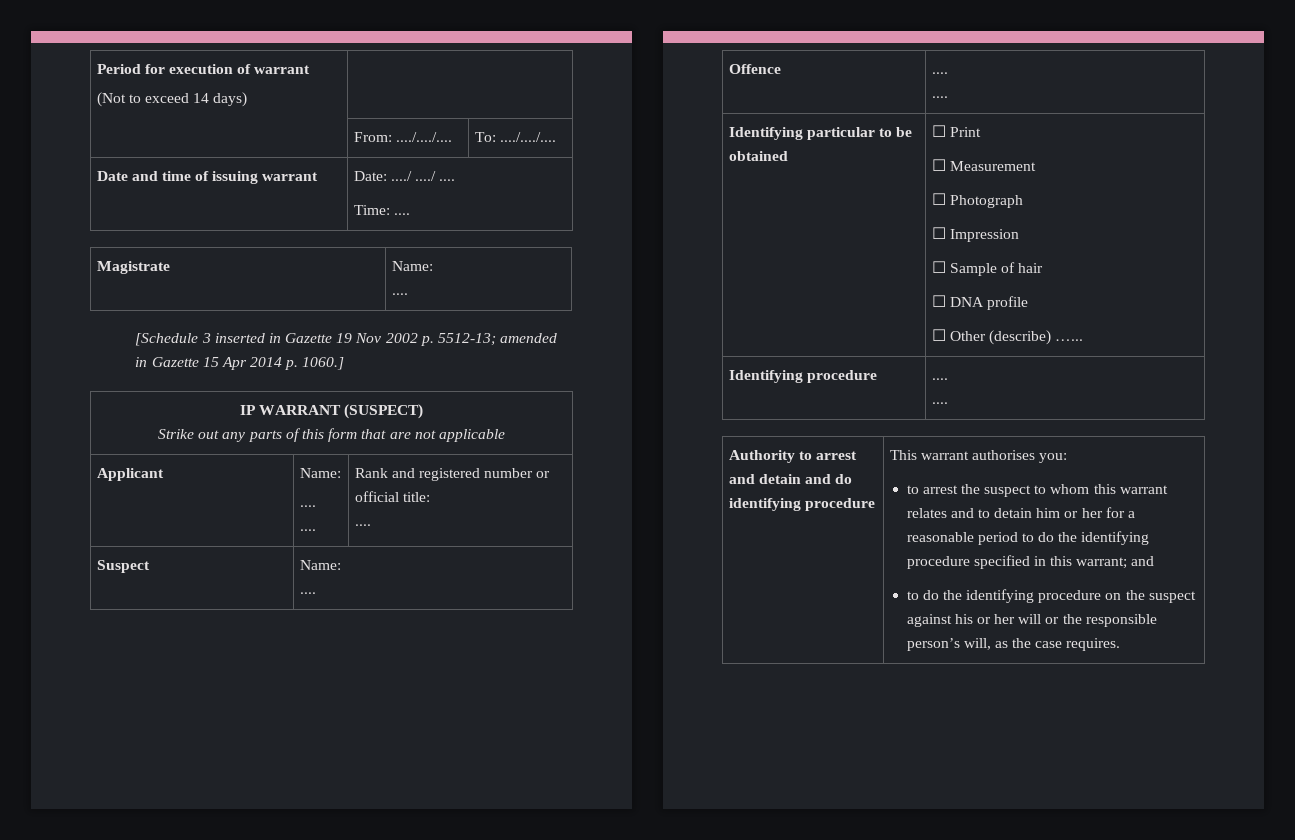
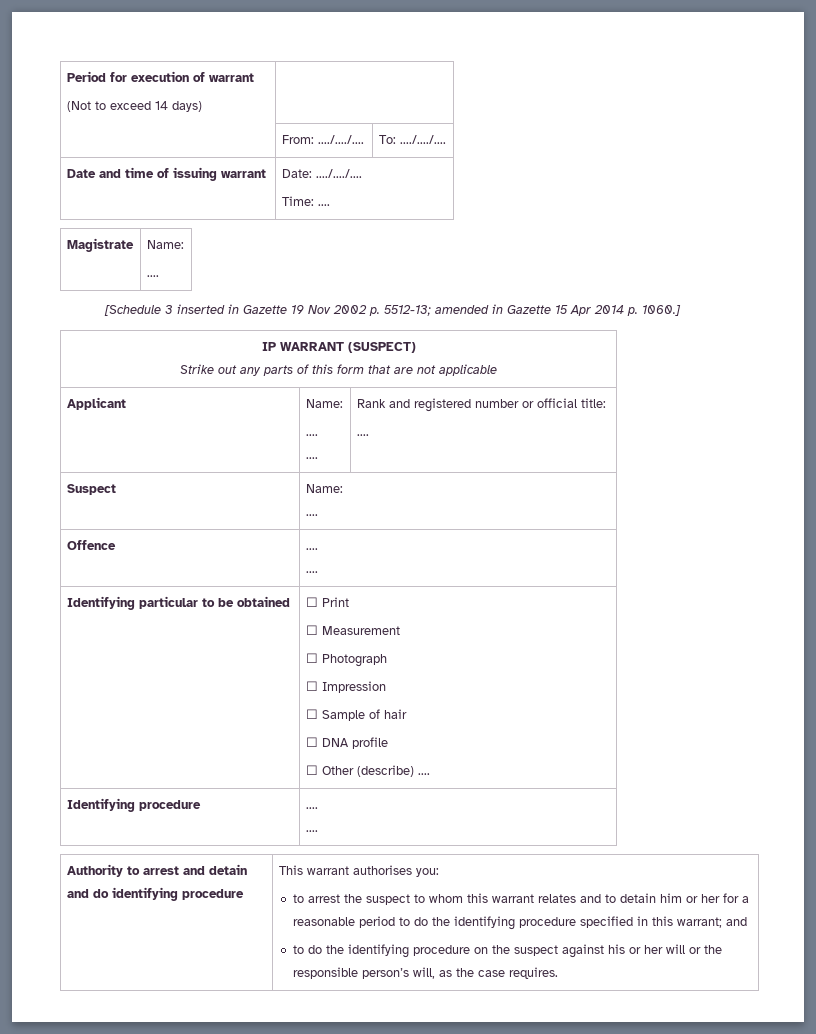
- Date and time of issuing warrant | Date: ..../ ..../ ....
+ Date and time of issuing warrant | Date: ..../..../....
  Identifying particular to be obtained | ☐ Print
  ☐ Measurement
  ☐ Photograph
  ☐ Impression
  ☐ Sample of hair
  ☐ DNA profile
- ☐ Other (describe) …...
+ ☐ Other (describe) ....

